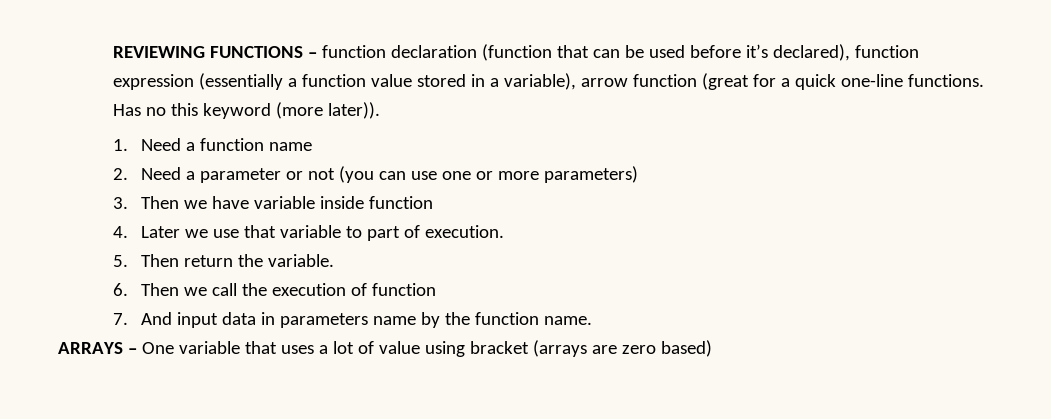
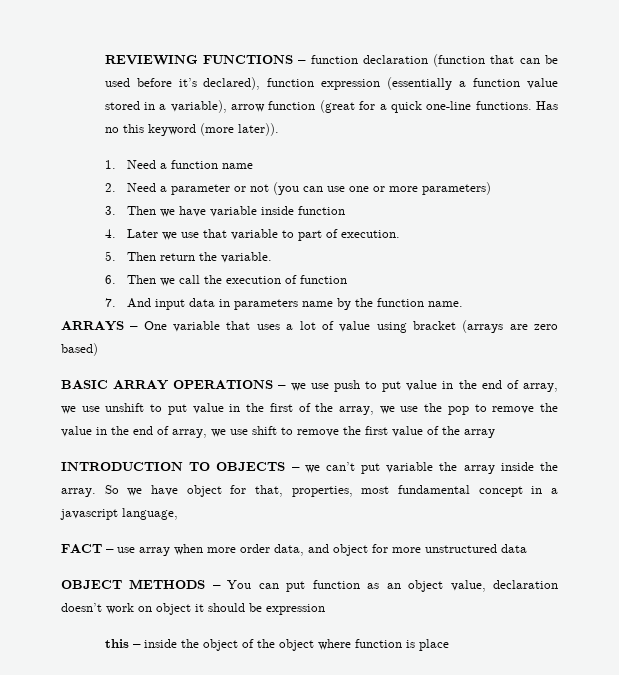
+ BASIC ARRAY OPERATIONS – we use push to put value in the end of array, we use unshift to put value in the first of the array, we use the pop to remove the value in the end of array, we use shift to remove the first value of the array
+ INTRODUCTION TO OBJECTS – we can’t put variable the array inside the array. So we have object for that, properties, most fundamental concept in a javascript language,
+ FACT – use array when more order data, and object for more unstructured data
+ OBJECT METHODS – You can put function as an object value, declaration doesn’t work on object it should be expression
+ this – inside the object of the object where function is place

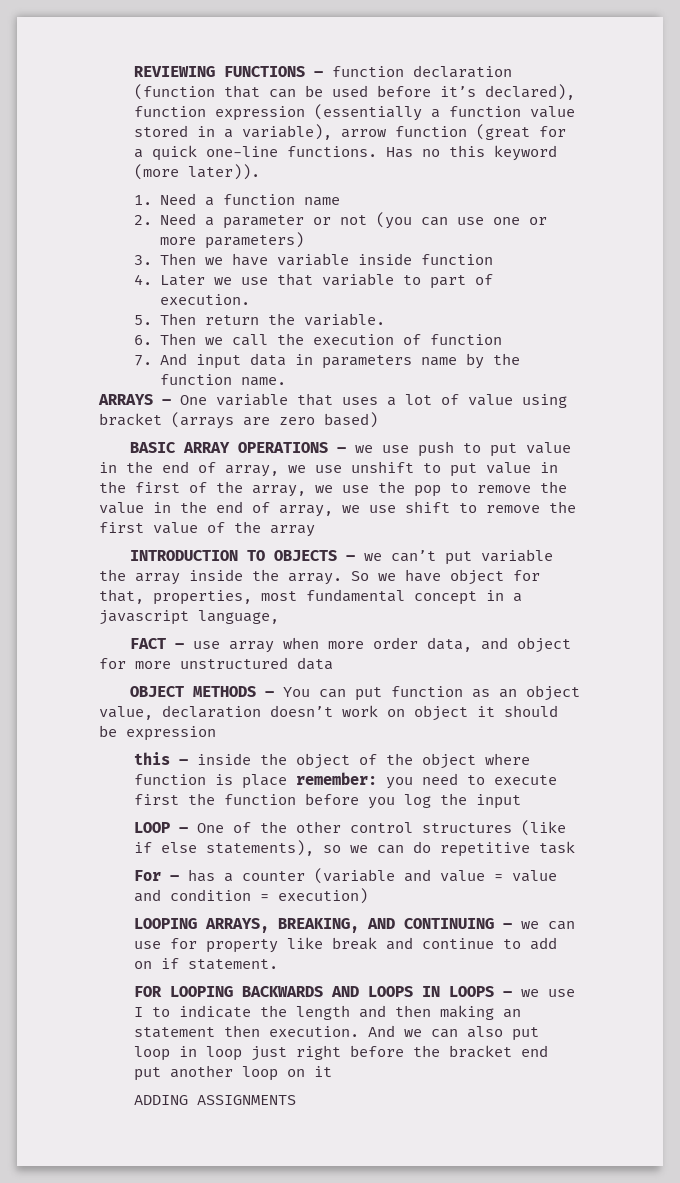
- this – inside the object of the object where function is place
+ this – inside the object of the object where function is place remember: you need to execute first the function before you log the input
+ LOOP – One of the other control structures (like if else statements), so we can do repetitive task
+ For – has a counter (variable and value = value and condition = execution)
+ LOOPING ARRAYS, BREAKING, AND CONTINUING – we can use for property like break and continue to add on if statement.
+ FOR LOOPING BACKWARDS AND LOOPS IN LOOPS – we use I to indicate the length and then making an statement then execution. And we can also put loop in loop just right before the bracket end put another loop on it
+ ADDING ASSIGNMENTS

